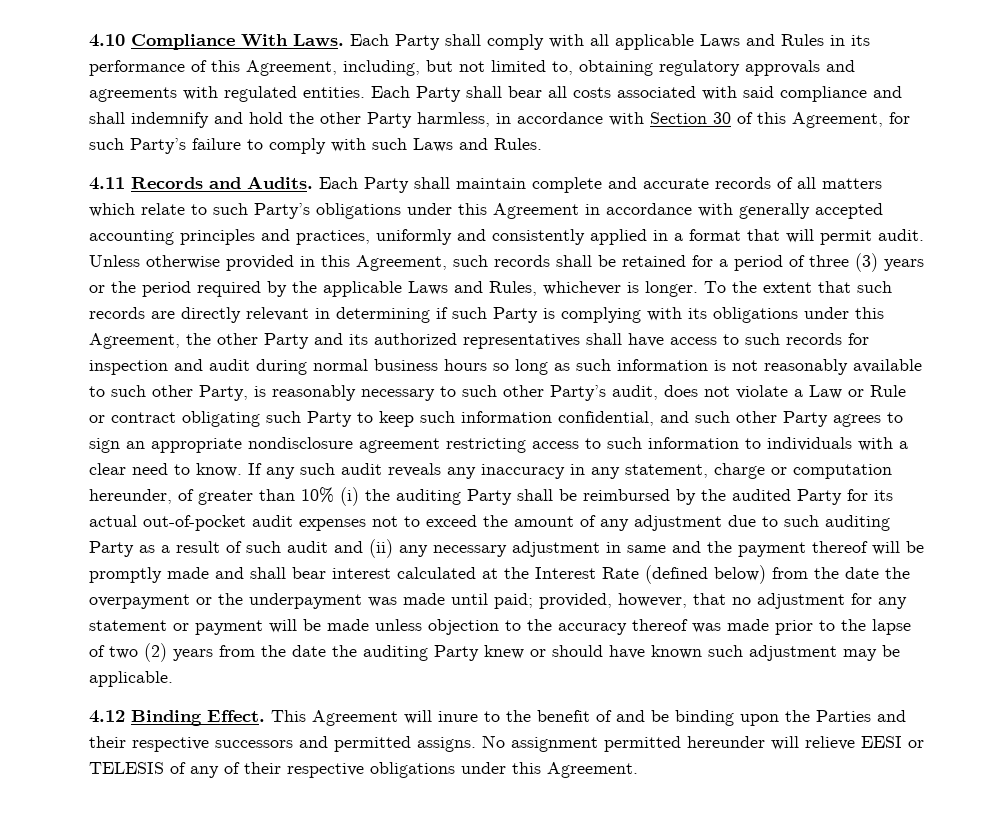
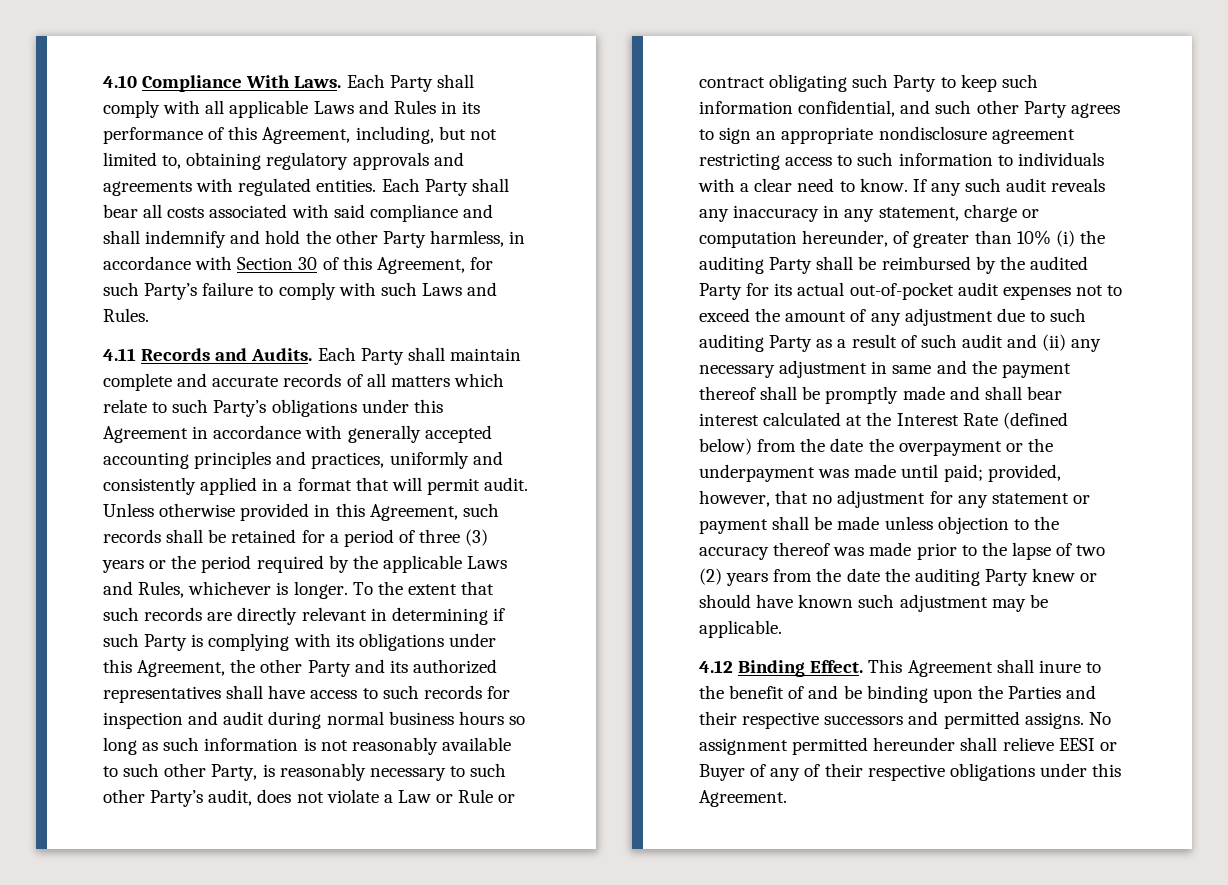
- If any such audit reveals any inaccuracy in any statement, charge or computation hereunder, of greater than 10% (i) the auditing Party shall be reimbursed by the audited Party for its actual out-of-pocket audit expenses not to exceed the amount of any adjustment due to such auditing Party as a result of such audit and (ii) any necessary adjustment in same and the payment thereof will be promptly made and shall bear interest calculated at the Interest Rate (defined below) from the date the overpayment or the underpayment was made until paid;
+ If any such audit reveals any inaccuracy in any statement, charge or computation hereunder, of greater than 10% (i) the auditing Party shall be reimbursed by the audited Party for its actual out-of-pocket audit expenses not to exceed the amount of any adjustment due to such auditing Party as a result of such audit and (ii) any necessary adjustment in same and the payment thereof shall be promptly made and shall bear interest calculated at the Interest Rate (defined below) from the date the overpayment or the underpayment was made until paid;
- provided, however, that no adjustment for any statement or payment will be made unless objection to the accuracy thereof was made prior to the lapse of two (2) years from the date the auditing Party knew or should have known such adjustment may be applicable.
+ provided, however, that no adjustment for any statement or payment shall be made unless objection to the accuracy thereof was made prior to the lapse of two (2) years from the date the auditing Party knew or should have known such adjustment may be applicable.
- This Agreement will inure to the benefit of and be binding upon the Parties and their respective successors and permitted assigns.
+ This Agreement shall inure to the benefit of and be binding upon the Parties and their respective successors and permitted assigns.
- No assignment permitted hereunder will relieve EESI or TELESIS of any of their respective obligations under this Agreement.
+ No assignment permitted hereunder shall relieve EESI or Buyer of any of their respective obligations under this Agreement.

